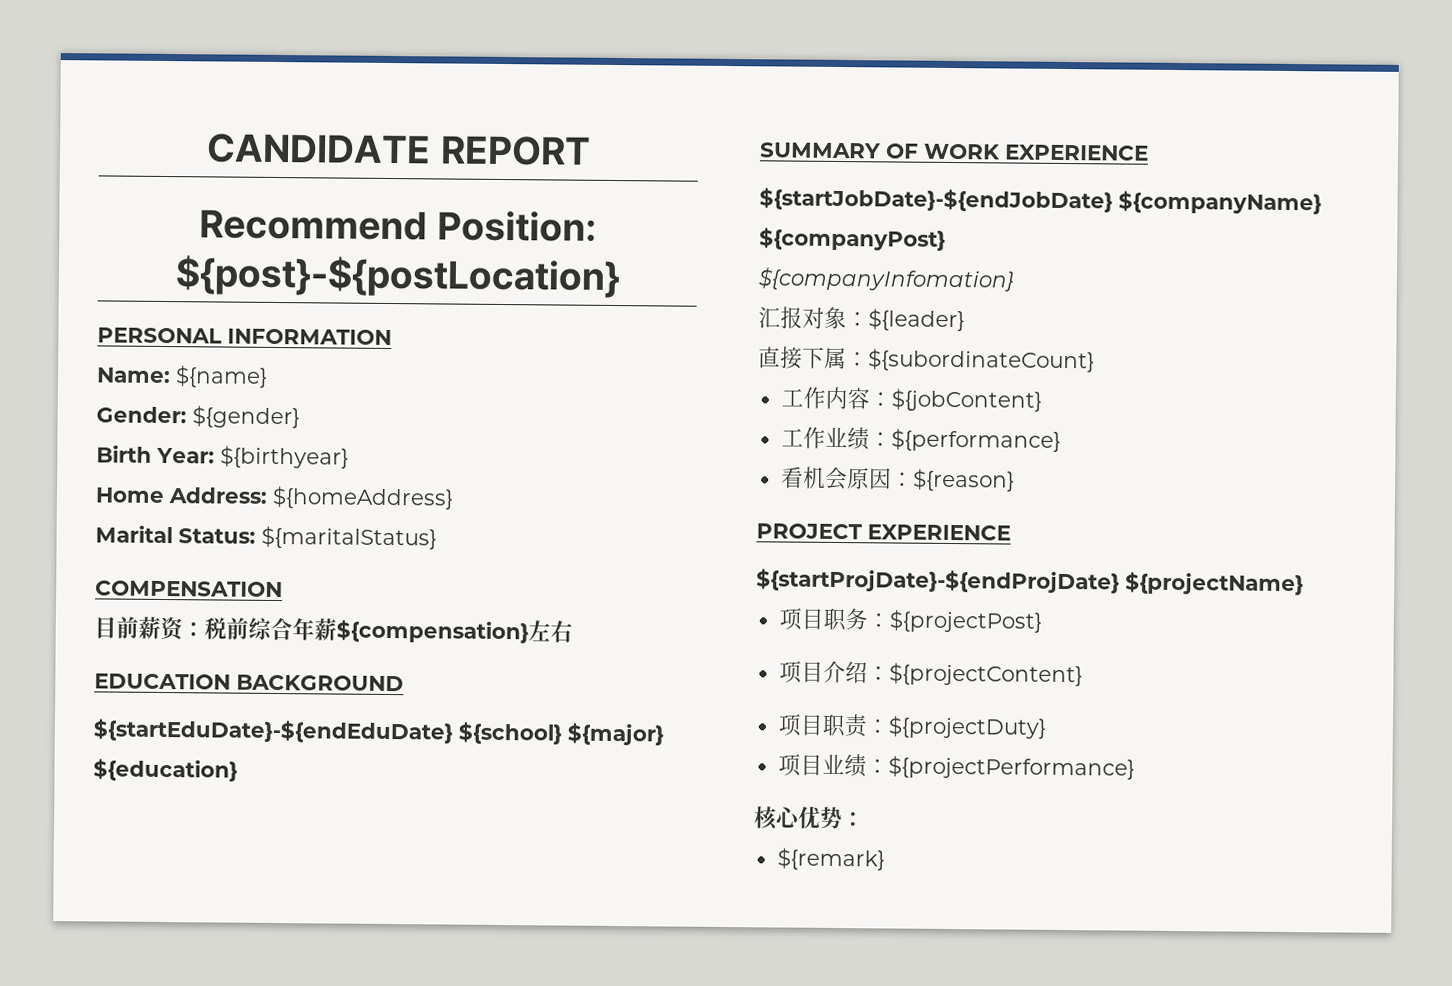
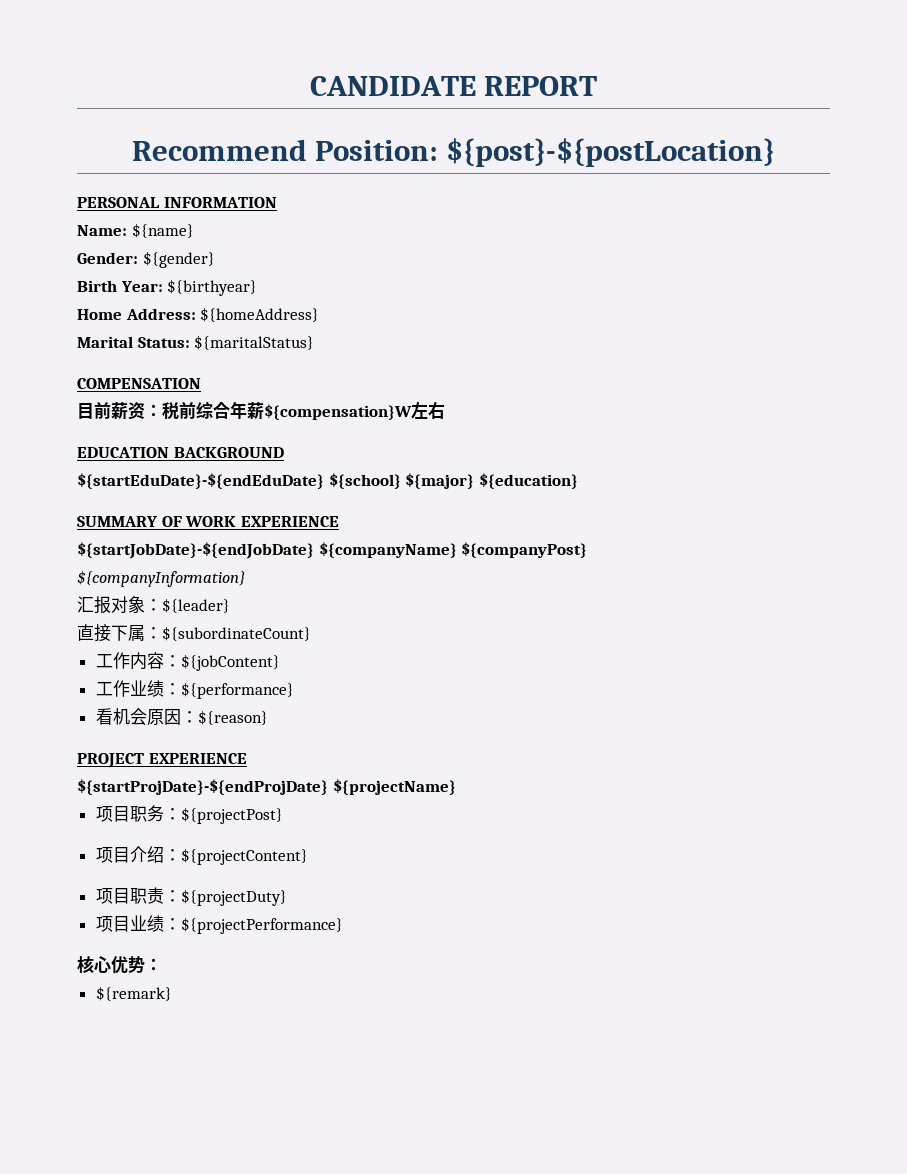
- 目前薪资：税前综合年薪${compensation}左右
+ 目前薪资：税前综合年薪${compensation}W左右
- ${companyInfomation}
+ ${companyInformation}

